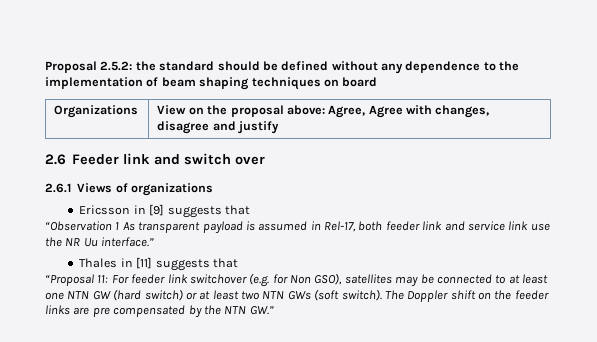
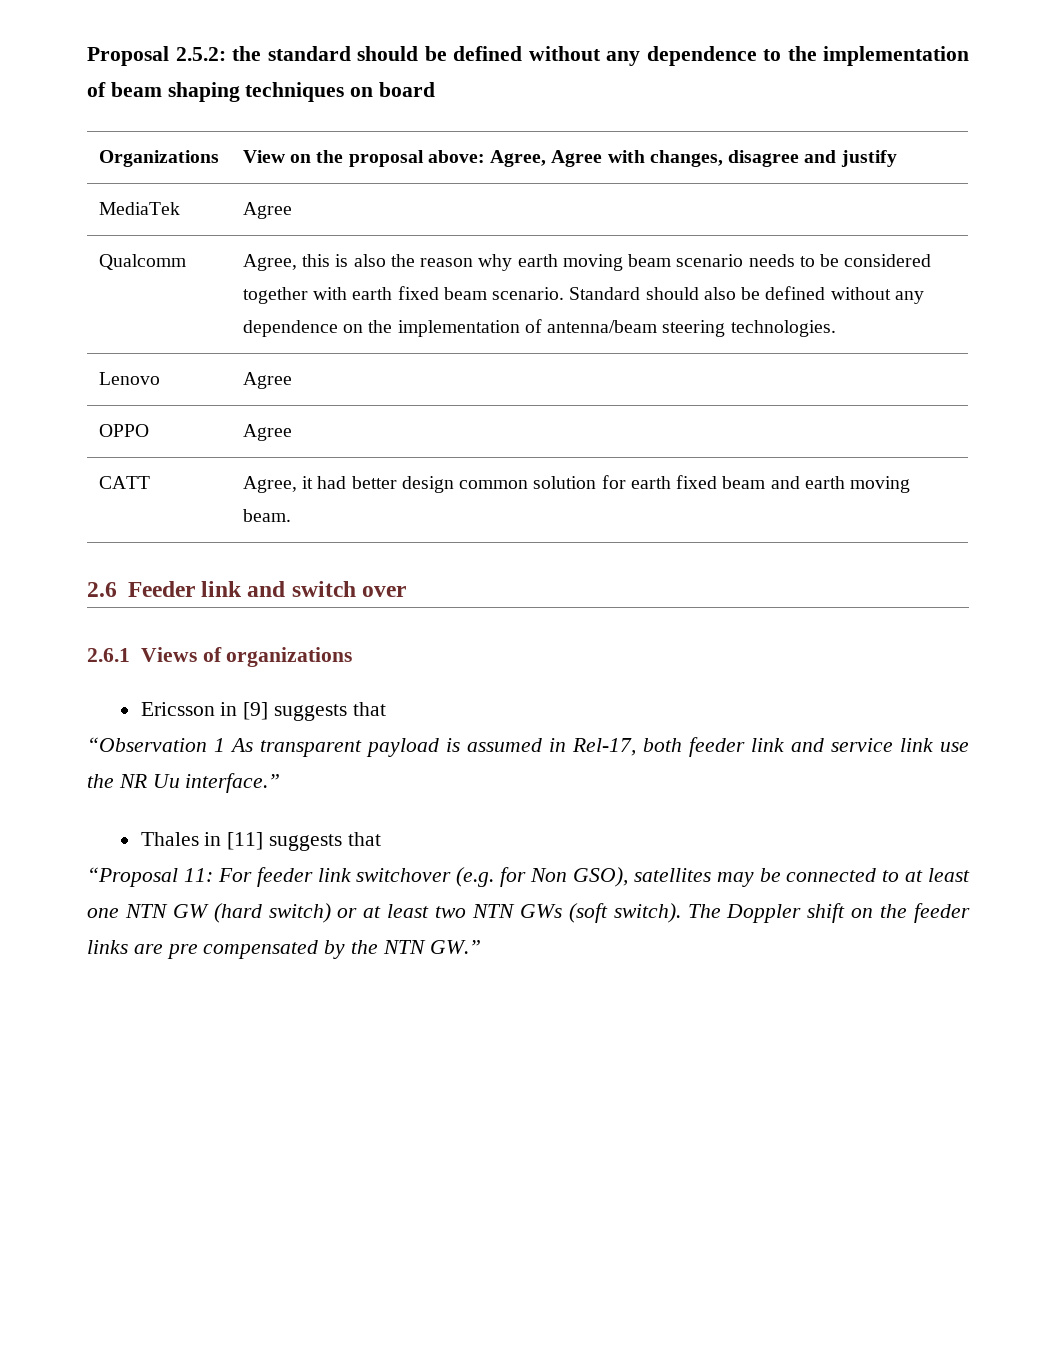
+ MediaTek | Agree
+ Qualcomm | Agree, this is also the reason why earth moving beam scenario needs to be considered together with earth fixed beam scenario. Standard should also be defined without any dependence on the implementation of antenna/beam steering technologies.
+ Lenovo | Agree
+ OPPO | Agree
+ CATT | Agree, it had better design common solution for earth fixed beam and earth moving beam.

